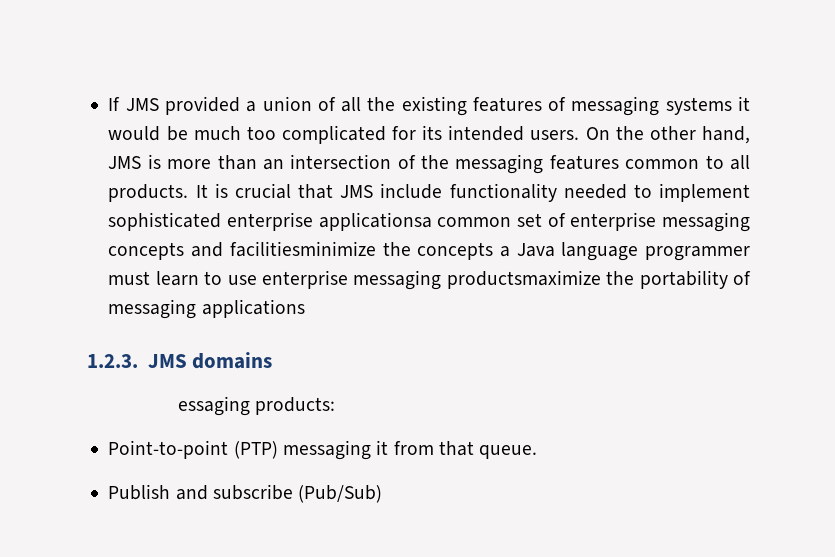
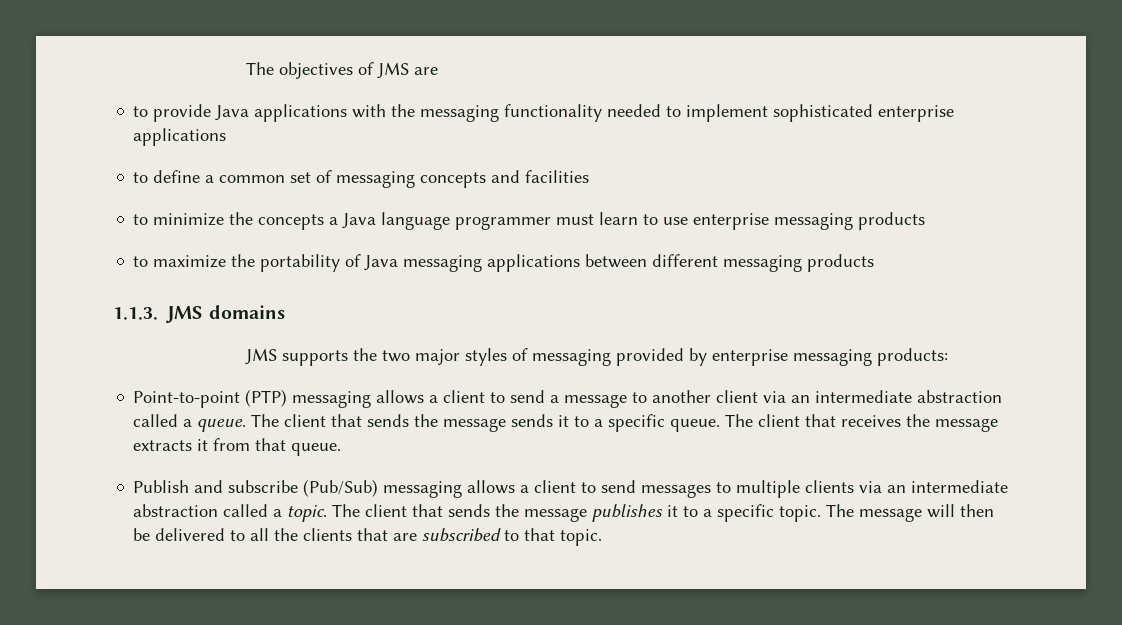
- If JMS provided a union of all the existing features of messaging systems it would be much too complicated for its intended users. On the other hand, JMS is more than an intersection of the messaging features common to all products. It is crucial that JMS include functionality needed to implement sophisticated enterprise applicationsa common set of enterprise messaging concepts and facilitiesminimize the concepts a Java language programmer must learn to use enterprise messaging productsmaximize the portability of messaging applications
- 1.2.3. JMS domains
- essaging products:
- Point-to-point (PTP) messaging it from that queue.
+ The objectives of JMS are
+ to provide Java applications with the messaging functionality needed to implement sophisticated enterprise applications
+ to define a common set of messaging concepts and facilities
+ to minimize the concepts a Java language programmer must learn to use enterprise messaging products
+ to maximize the portability of Java messaging applications between different messaging products
+ 1.1.3. JMS domains
+ JMS supports the two major styles of messaging provided by enterprise messaging products:
+ Point-to-point (PTP) messaging allows a client to send a message to another client via an intermediate abstraction called a queue. The client that sends the message sends it to a specific queue. The client that receives the message extracts it from that queue.
- Publish and subscribe (Pub/Sub)
+ Publish and subscribe (Pub/Sub) messaging allows a client to send messages to multiple clients via an intermediate abstraction called a topic. The client that sends the message publishes it to a specific topic. The message will then be delivered to all the clients that are subscribed to that topic.

